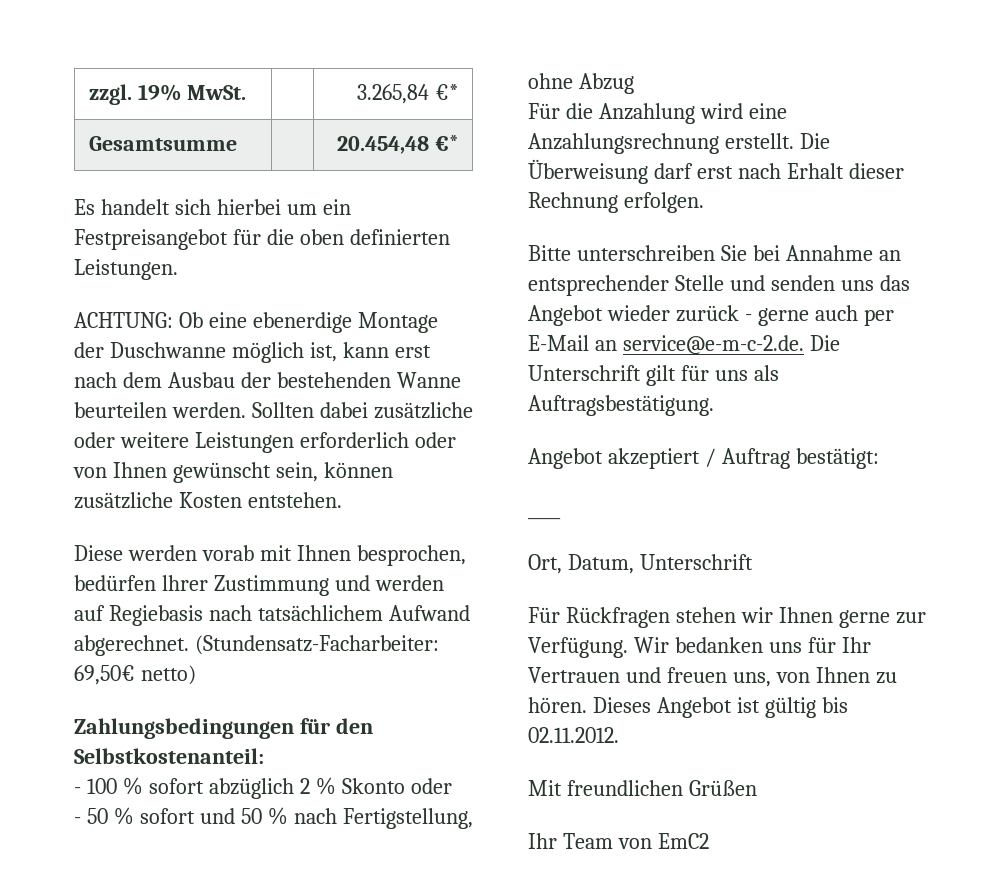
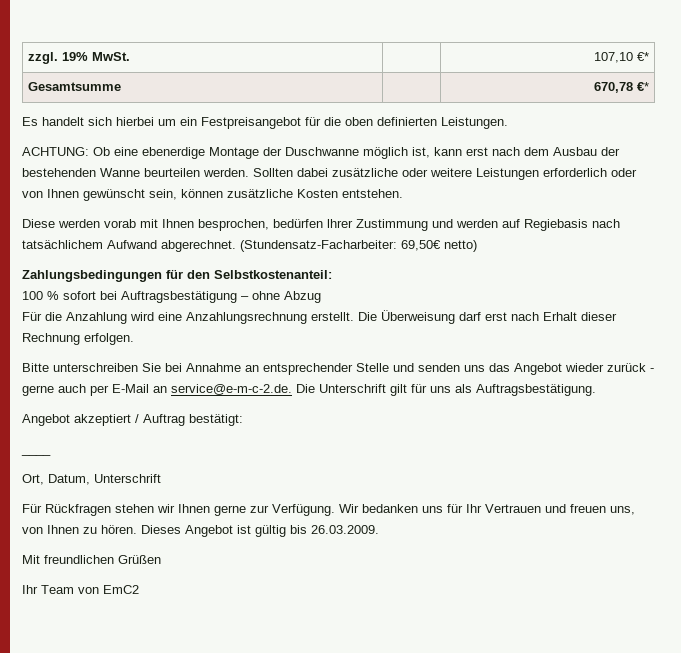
- zzgl. 19% MwSt. | | 3.265,84 €*
+ zzgl. 19% MwSt. | | 107,10 €*
- Gesamtsumme | | 20.454,48 €*
+ Gesamtsumme | | 670,78 €*
- - 100 % sofort abzüglich 2 % Skonto oder
- - 50 % sofort und 50 % nach Fertigstellung, ohne Abzug
+ 100 % sofort bei Auftragsbestätigung – ohne Abzug
- Dieses Angebot ist gültig bis 02.11.2012.
+ Dieses Angebot ist gültig bis 26.03.2009.

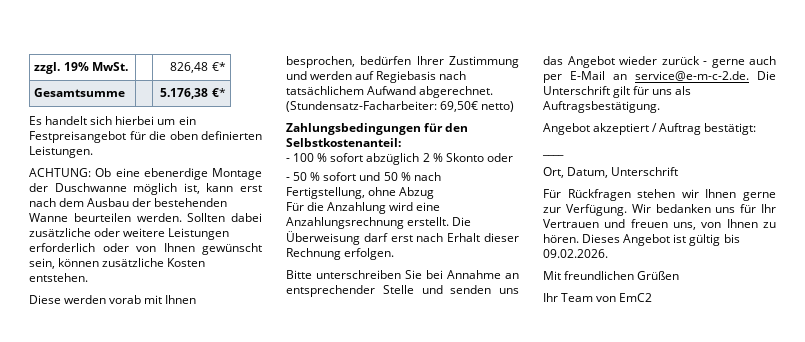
- zzgl. 19% MwSt. | | 107,10 €*
+ zzgl. 19% MwSt. | | 826,48 €*
- Gesamtsumme | | 670,78 €*
+ Gesamtsumme | | 5.176,38 €*
- 100 % sofort bei Auftragsbestätigung – ohne Abzug
+ - 100 % sofort abzüglich 2 % Skonto oder
+ - 50 % sofort und 50 % nach Fertigstellung, ohne Abzug
- Dieses Angebot ist gültig bis 26.03.2009.
+ Dieses Angebot ist gültig bis 09.02.2026.

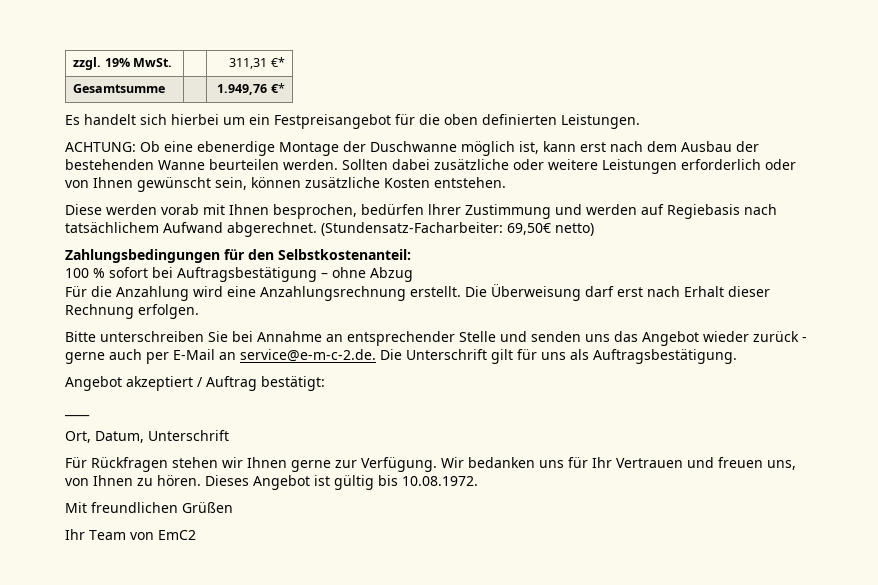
- zzgl. 19% MwSt. | | 826,48 €*
+ zzgl. 19% MwSt. | | 311,31 €*
- Gesamtsumme | | 5.176,38 €*
+ Gesamtsumme | | 1.949,76 €*
- - 100 % sofort abzüglich 2 % Skonto oder
- - 50 % sofort und 50 % nach Fertigstellung, ohne Abzug
+ 100 % sofort bei Auftragsbestätigung – ohne Abzug
- Dieses Angebot ist gültig bis 09.02.2026.
+ Dieses Angebot ist gültig bis 10.08.1972.

